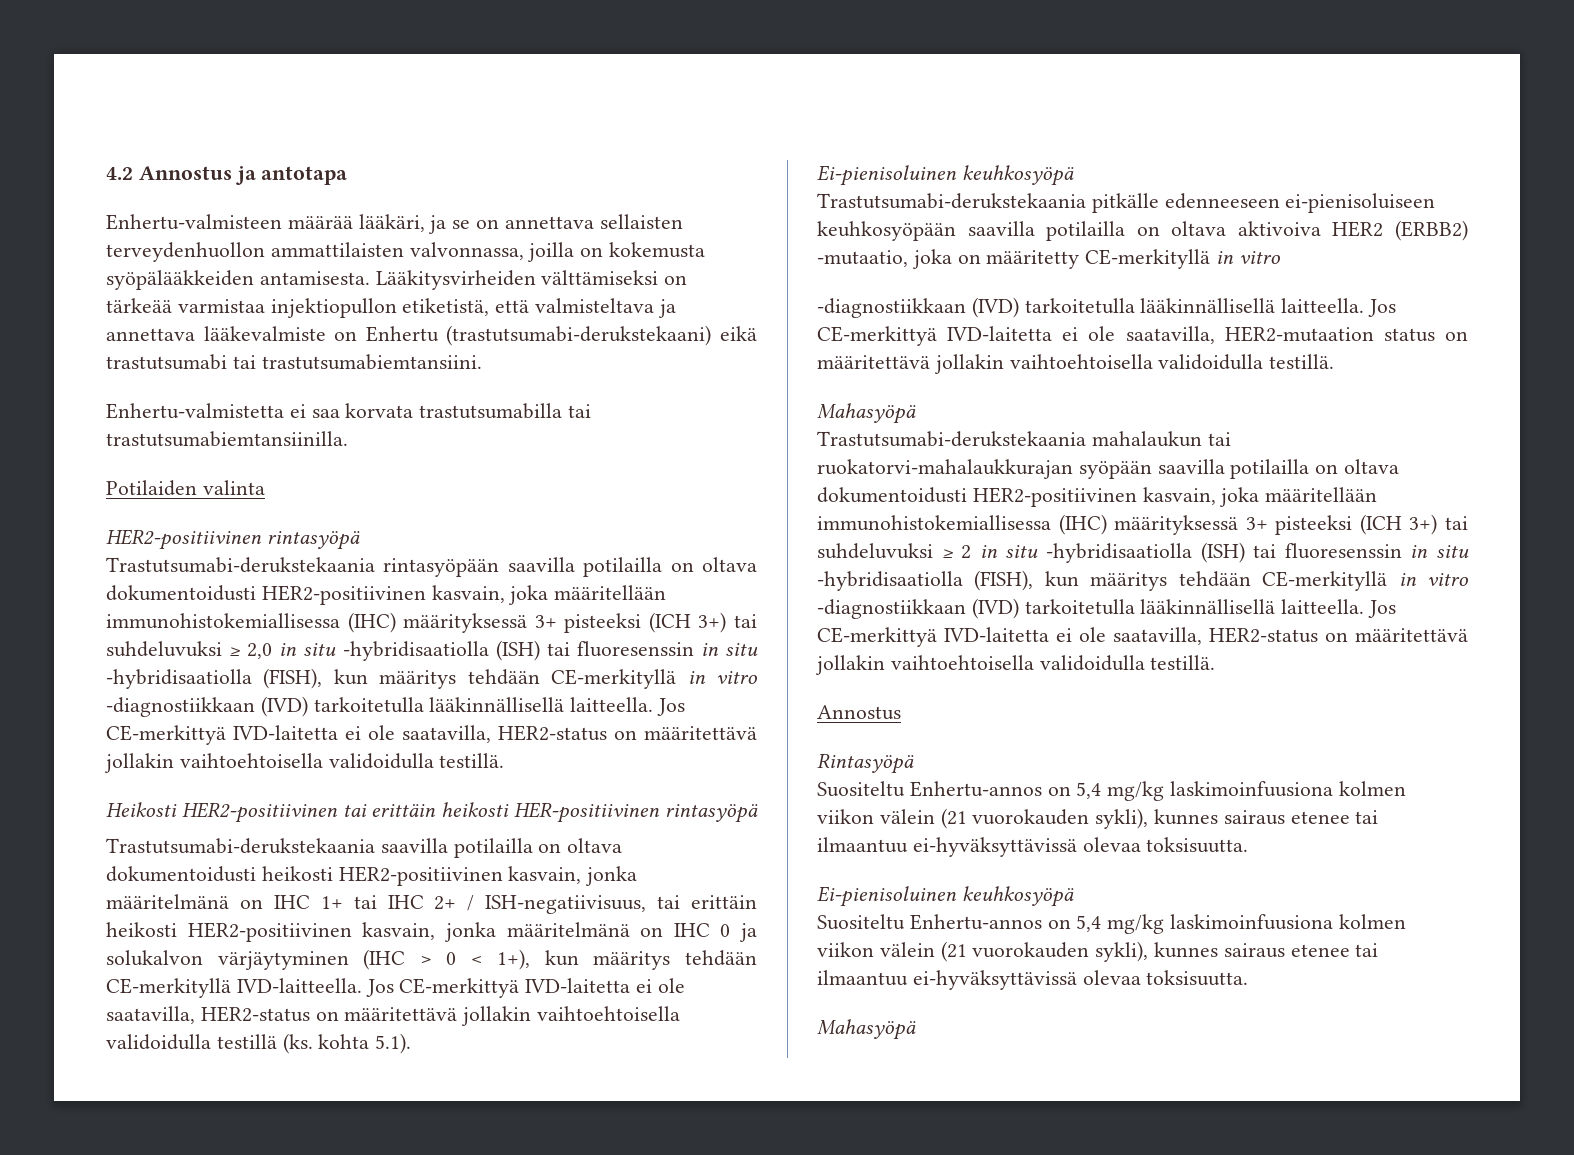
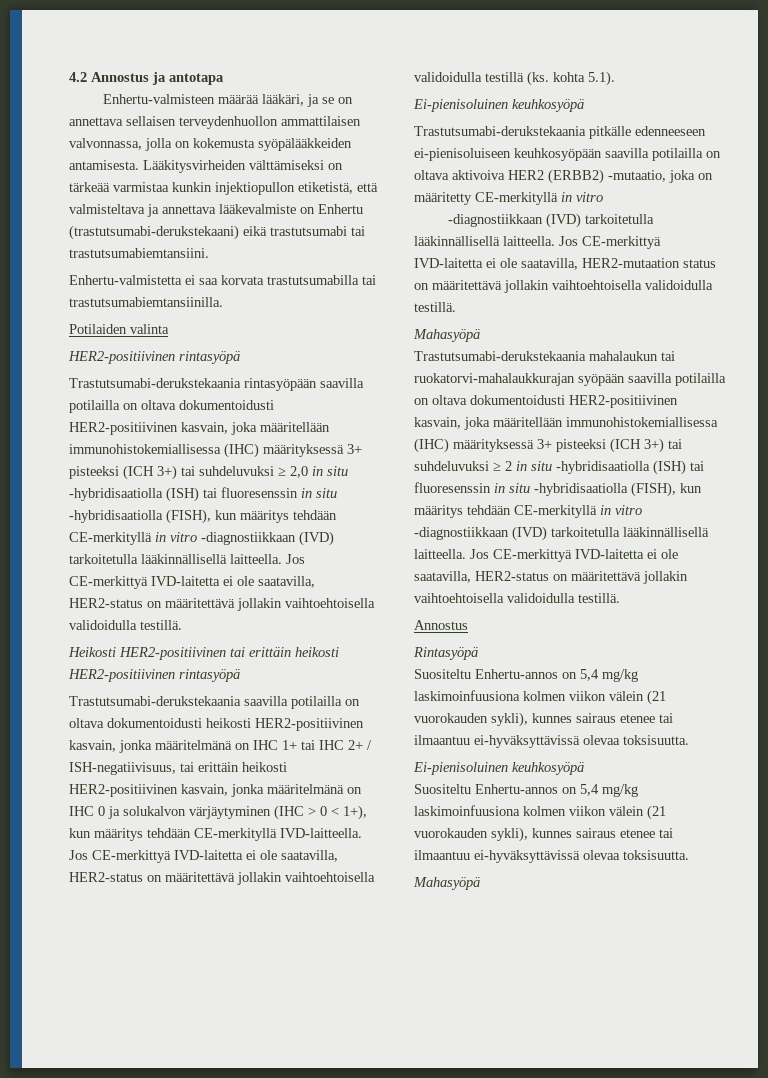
- Enhertu-valmisteen määrää lääkäri, ja se on annettava sellaisten terveydenhuollon ammattilaisten valvonnassa, joilla on kokemusta syöpälääkkeiden antamisesta.
+ Enhertu-valmisteen määrää lääkäri, ja se on annettava sellaisen terveydenhuollon ammattilaisen valvonnassa, jolla on kokemusta syöpälääkkeiden antamisesta.
- Lääkitysvirheiden välttämiseksi on tärkeää varmistaa injektiopullon etiketistä, että valmisteltava ja annettava lääkevalmiste on Enhertu (trastutsumabi-derukstekaani) eikä trastutsumabi tai trastutsumabiemtansiini.
+ Lääkitysvirheiden välttämiseksi on tärkeää varmistaa kunkin injektiopullon etiketistä, että valmisteltava ja annettava lääkevalmiste on Enhertu (trastutsumabi-derukstekaani) eikä trastutsumabi tai trastutsumabiemtansiini.
- Heikosti HER2-positiivinen tai erittäin heikosti HER-positiivinen rintasyöpä
+ Heikosti HER2-positiivinen tai erittäin heikosti HER2-positiivinen rintasyöpä

